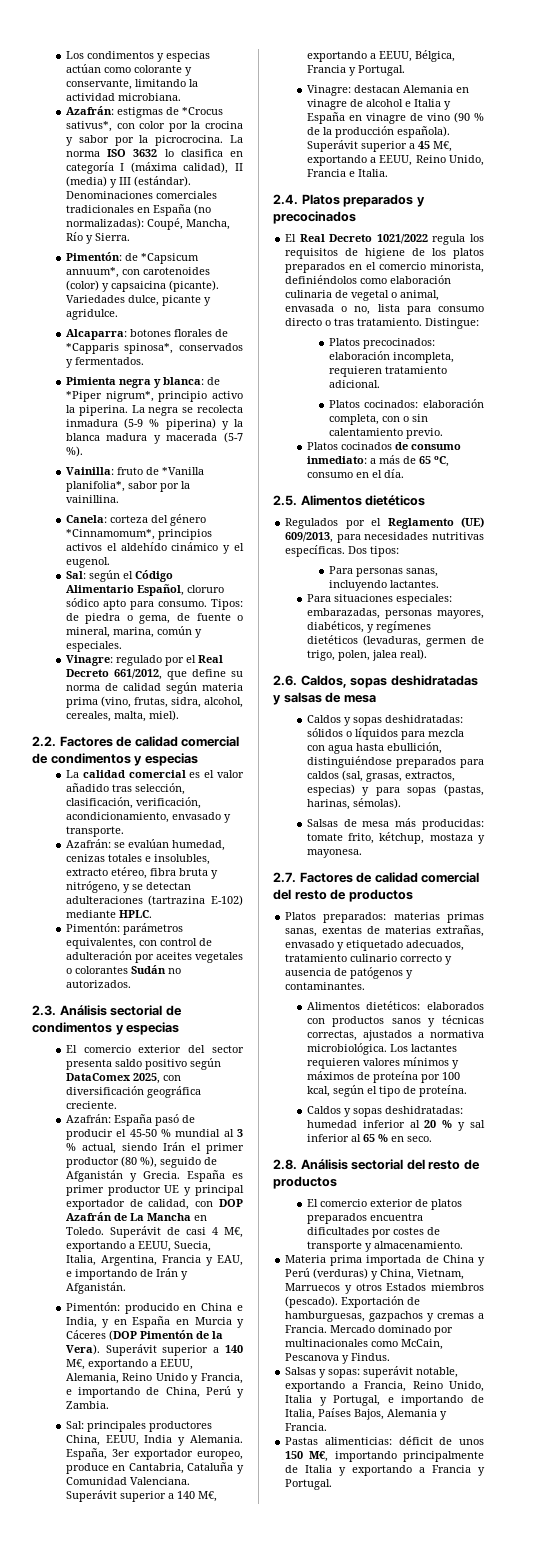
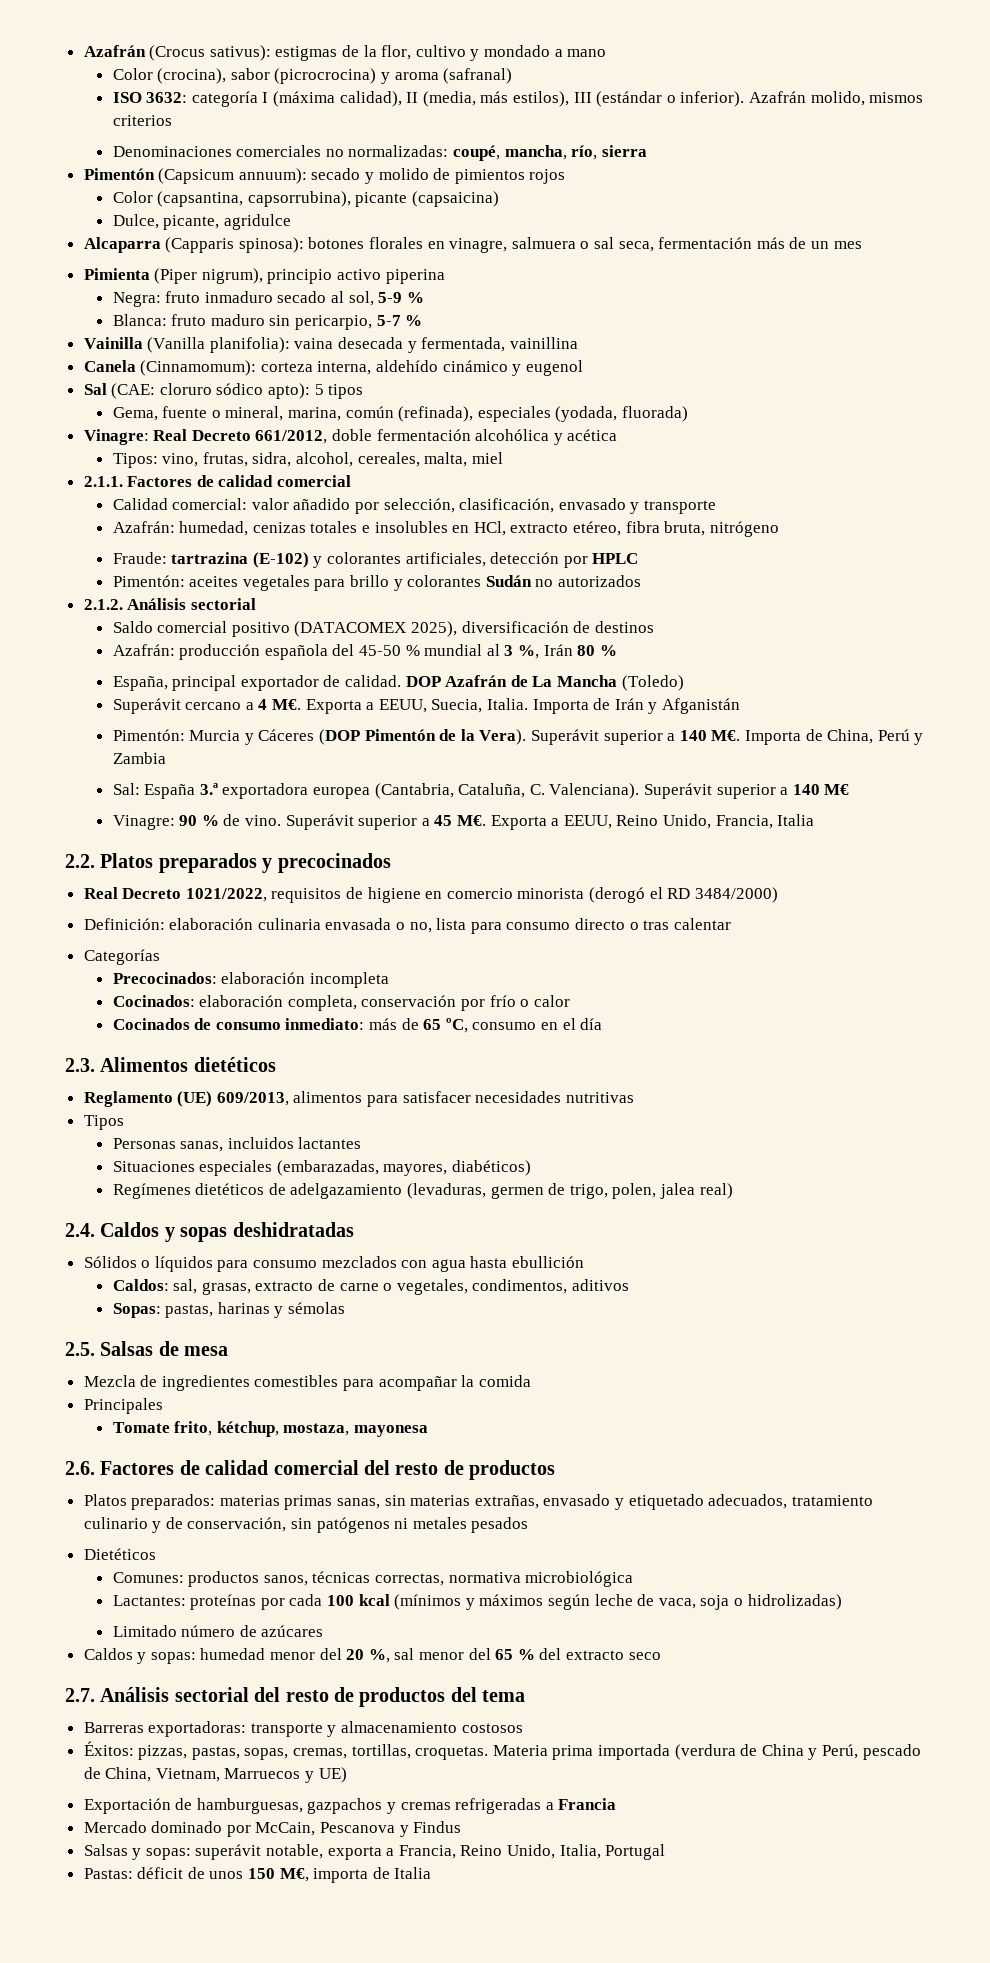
- Los condimentos y especias actúan como colorante y conservante, limitando la actividad microbiana.
- Azafrán: estigmas de *Crocus sativus*, con color por la crocina y sabor por la picrocrocina. La norma ISO 3632 lo clasifica en categoría I (máxima calidad), II (media) y III (estándar). Denominaciones comerciales tradicionales en España (no normalizadas): Coupé, Mancha, Río y Sierra.
- Pimentón: de *Capsicum annuum*, con carotenoides (color) y capsaicina (picante). Variedades dulce, picante y agridulce.
- Alcaparra: botones florales de *Capparis spinosa*, conservados y fermentados.
- Pimienta negra y blanca: de *Piper nigrum*, principio activo la piperina. La negra se recolecta inmadura (5-9 % piperina) y la blanca madura y macerada (5-7 %).
- Vainilla: fruto de *Vanilla planifolia*, sabor por la vainillina.
- Canela: corteza del género *Cinnamomum*, principios activos el aldehído cinámico y el eugenol.
- Sal: según el Código Alimentario Español, cloruro sódico apto para consumo. Tipos: de piedra o gema, de fuente o mineral, marina, común y especiales.
- Vinagre: regulado por el Real Decreto 661/2012, que define su norma de calidad según materia prima (vino, frutas, sidra, alcohol, cereales, malta, miel).
- 2.2. Factores de calidad comercial de condimentos y especias
- La calidad comercial es el valor añadido tras selección, clasificación, verificación, acondicionamiento, envasado y transporte.
- Azafrán: se evalúan humedad, cenizas totales e insolubles, extracto etéreo, fibra bruta y nitrógeno, y se detectan adulteraciones (tartrazina E-102) mediante HPLC.
- Pimentón: parámetros equivalentes, con control de adulteración por aceites vegetales o colorantes Sudán no autorizados.
- 2.3. Análisis sectorial de condimentos y especias
- El comercio exterior del sector presenta saldo positivo según DataComex 2025, con diversificación geográfica creciente.
- Azafrán: España pasó de producir el 45-50 % mundial al 3 % actual, siendo Irán el primer productor (80 %), seguido de Afganistán y Grecia. España es primer productor UE y principal exportador de calidad, con DOP Azafrán de La Mancha en Toledo. Superávit de casi 4 M€, exportando a EEUU, Suecia, Italia, Argentina, Francia y EAU, e importando de Irán y Afganistán.
- Pimentón: producido en China e India, y en España en Murcia y Cáceres (DOP Pimentón de la Vera).
+ Azafrán (Crocus sativus): estigmas de la flor, cultivo y mondado a mano
+ Color (crocina), sabor (picrocrocina) y aroma (safranal)
+ ISO 3632: categoría I (máxima calidad), II (media, más estilos), III (estándar o inferior). Azafrán molido, mismos criterios
+ Denominaciones comerciales no normalizadas: coupé, mancha, río, sierra
+ Pimentón (Capsicum annuum): secado y molido de pimientos rojos
+ Color (capsantina, capsorrubina), picante (capsaicina)
+ Dulce, picante, agridulce
+ Alcaparra (Capparis spinosa): botones florales en vinagre, salmuera o sal seca, fermentación más de un mes
+ Pimienta (Piper nigrum), principio activo piperina
+ Negra: fruto inmaduro secado al sol, 5-9 %
+ Blanca: fruto maduro sin pericarpio, 5-7 %
+ Vainilla (Vanilla planifolia): vaina desecada y fermentada, vainillina
+ Canela (Cinnamomum): corteza interna, aldehído cinámico y eugenol
+ Sal (CAE: cloruro sódico apto): 5 tipos
+ Gema, fuente o mineral, marina, común (refinada), especiales (yodada, fluorada)
+ Vinagre: Real Decreto 661/2012, doble fermentación alcohólica y acética
+ Tipos: vino, frutas, sidra, alcohol, cereales, malta, miel
+ 2.1.1. Factores de calidad comercial
+ Calidad comercial: valor añadido por selección, clasificación, envasado y transporte
+ Azafrán: humedad, cenizas totales e insolubles en HCl, extracto etéreo, fibra bruta, nitrógeno
+ Fraude: tartrazina (E-102) y colorantes artificiales, detección por HPLC
+ Pimentón: aceites vegetales para brillo y colorantes Sudán no autorizados
+ 2.1.2. Análisis sectorial
+ Saldo comercial positivo (DATACOMEX 2025), diversificación de destinos
+ Azafrán: producción española del 45-50 % mundial al 3 %, Irán 80 %
+ España, principal exportador de calidad. DOP Azafrán de La Mancha (Toledo)
+ Superávit cercano a 4 M€. Exporta a EEUU, Suecia, Italia. Importa de Irán y Afganistán
+ Pimentón: Murcia y Cáceres (DOP Pimentón de la Vera).
- Superávit superior a 140 M€, exportando a EEUU, Alemania, Reino Unido y Francia, e importando de China, Perú y Zambia.
- Sal: principales productores China, EEUU, India y Alemania. España, 3er exportador europeo, produce en Cantabria, Cataluña y Comunidad Valenciana. Superávit superior a 140 M€, exportando a EEUU, Bélgica, Francia y Portugal.
- Vinagre: destacan Alemania en vinagre de alcohol e Italia y España en vinagre de vino (90 % de la producción española).
+ Superávit superior a 140 M€. Importa de China, Perú y Zambia
+ Sal: España 3.ª exportadora europea (Cantabria, Cataluña, C. Valenciana). Superávit superior a 140 M€
+ Vinagre: 90 % de vino.
- Superávit superior a 45 M€, exportando a EEUU, Reino Unido, Francia e Italia.
- 2.4. Platos preparados y precocinados
+ Superávit superior a 45 M€. Exporta a EEUU, Reino Unido, Francia, Italia
+ 2.2. Platos preparados y precocinados
- El Real Decreto 1021/2022 regula los requisitos de higiene de los platos preparados en el comercio minorista, definiéndolos como elaboración culinaria de vegetal o animal, envasada o no, lista para consumo directo o tras tratamiento. Distingue:
- Platos precocinados: elaboración incompleta, requieren tratamiento adicional.
- Platos cocinados: elaboración completa, con o sin calentamiento previo.
- Platos cocinados de consumo inmediato: a más de 65 ºC, consumo en el día.
- 2.5. Alimentos dietéticos
+ Real Decreto 1021/2022, requisitos de higiene en comercio minorista (derogó el RD 3484/2000)
+ Definición: elaboración culinaria envasada o no, lista para consumo directo o tras calentar
+ Categorías
+ Precocinados: elaboración incompleta
+ Cocinados: elaboración completa, conservación por frío o calor
+ Cocinados de consumo inmediato: más de 65 ºC, consumo en el día
+ 2.3. Alimentos dietéticos
- Regulados por el Reglamento (UE) 609/2013, para necesidades nutritivas específicas. Dos tipos:
- Para personas sanas, incluyendo lactantes.
- Para situaciones especiales: embarazadas, personas mayores, diabéticos, y regímenes dietéticos (levaduras, germen de trigo, polen, jalea real).
- 2.6. Caldos, sopas deshidratadas y salsas de mesa
- Caldos y sopas deshidratadas: sólidos o líquidos para mezcla con agua hasta ebullición, distinguiéndose preparados para caldos (sal, grasas, extractos, especias) y para sopas (pastas, harinas, sémolas).
- Salsas de mesa más producidas: tomate frito, kétchup, mostaza y mayonesa.
- 2.7. Factores de calidad comercial del resto de productos
+ Reglamento (UE) 609/2013, alimentos para satisfacer necesidades nutritivas
+ Tipos
+ Personas sanas, incluidos lactantes
+ Situaciones especiales (embarazadas, mayores, diabéticos)
+ Regímenes dietéticos de adelgazamiento (levaduras, germen de trigo, polen, jalea real)
+ 2.4. Caldos y sopas deshidratadas
+ Sólidos o líquidos para consumo mezclados con agua hasta ebullición
+ Caldos: sal, grasas, extracto de carne o vegetales, condimentos, aditivos
+ Sopas: pastas, harinas y sémolas
+ 2.5. Salsas de mesa
+ Mezcla de ingredientes comestibles para acompañar la comida
+ Principales
+ Tomate frito, kétchup, mostaza, mayonesa
+ 2.6. Factores de calidad comercial del resto de productos
- Platos preparados: materias primas sanas, exentas de materias extrañas, envasado y etiquetado adecuados, tratamiento culinario correcto y ausencia de patógenos y contaminantes.
- Alimentos dietéticos: elaborados con productos sanos y técnicas correctas, ajustados a normativa microbiológica. Los lactantes requieren valores mínimos y máximos de proteína por 100 kcal, según el tipo de proteína.
- Caldos y sopas deshidratadas: humedad inferior al 20 % y sal inferior al 65 % en seco.
- 2.8. Análisis sectorial del resto de productos
- El comercio exterior de platos preparados encuentra dificultades por costes de transporte y almacenamiento.
- Materia prima importada de China y Perú (verduras) y China, Vietnam, Marruecos y otros Estados miembros (pescado). Exportación de hamburguesas, gazpachos y cremas a Francia. Mercado dominado por multinacionales como McCain, Pescanova y Findus.
+ Platos preparados: materias primas sanas, sin materias extrañas, envasado y etiquetado adecuados, tratamiento culinario y de conservación, sin patógenos ni metales pesados
+ Dietéticos
+ Comunes: productos sanos, técnicas correctas, normativa microbiológica
+ Lactantes: proteínas por cada 100 kcal (mínimos y máximos según leche de vaca, soja o hidrolizadas)
+ Limitado número de azúcares
+ Caldos y sopas: humedad menor del 20 %, sal menor del 65 % del extracto seco
+ 2.7. Análisis sectorial del resto de productos del tema
+ Barreras exportadoras: transporte y almacenamiento costosos
+ Éxitos: pizzas, pastas, sopas, cremas, tortillas, croquetas. Materia prima importada (verdura de China y Perú, pescado de China, Vietnam, Marruecos y UE)
+ Exportación de hamburguesas, gazpachos y cremas refrigeradas a Francia
+ Mercado dominado por McCain, Pescanova y Findus
- Salsas y sopas: superávit notable, exportando a Francia, Reino Unido, Italia y Portugal, e importando de Italia, Países Bajos, Alemania y Francia.
- Pastas alimenticias: déficit de unos 150 M€, importando principalmente de Italia y exportando a Francia y Portugal.
+ Salsas y sopas: superávit notable, exporta a Francia, Reino Unido, Italia, Portugal
+ Pastas: déficit de unos 150 M€, importa de Italia

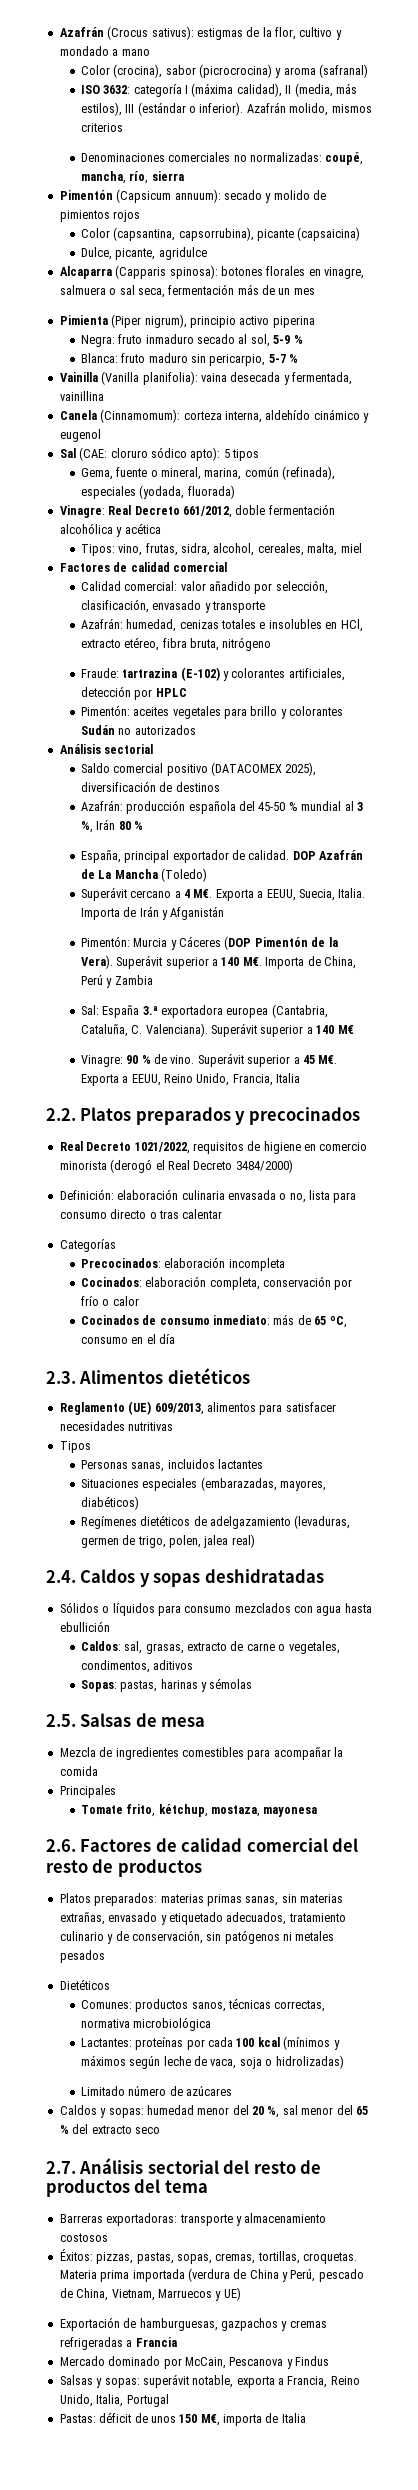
  Tipos: vino, frutas, sidra, alcohol, cereales, malta, miel
- 2.1.1. Factores de calidad comercial
+ Factores de calidad comercial
  Pimentón: aceites vegetales para brillo y colorantes Sudán no autorizados
- 2.1.2. Análisis sectorial
+ Análisis sectorial
- Real Decreto 1021/2022, requisitos de higiene en comercio minorista (derogó el RD 3484/2000)
+ Real Decreto 1021/2022, requisitos de higiene en comercio minorista (derogó el Real Decreto 3484/2000)

